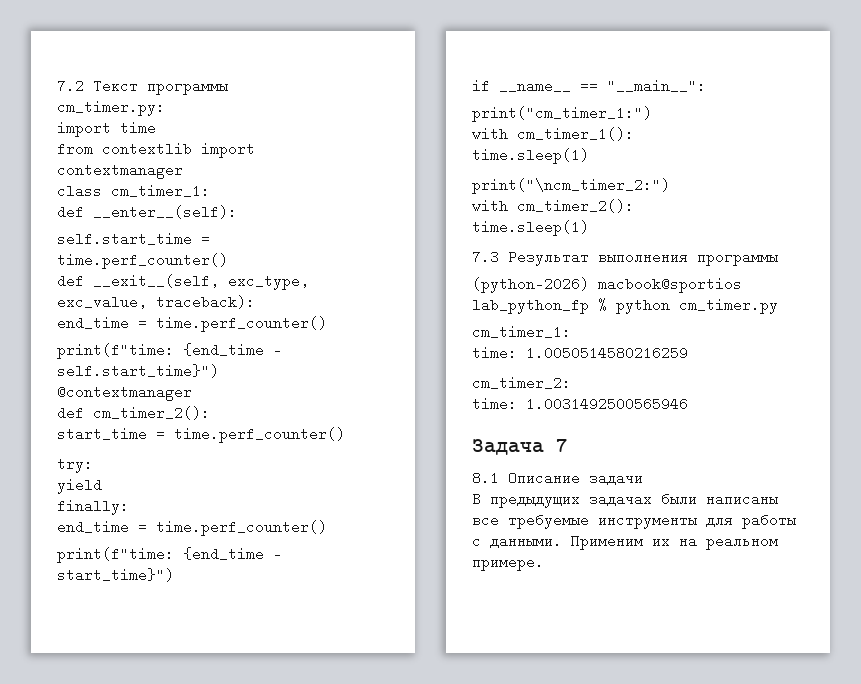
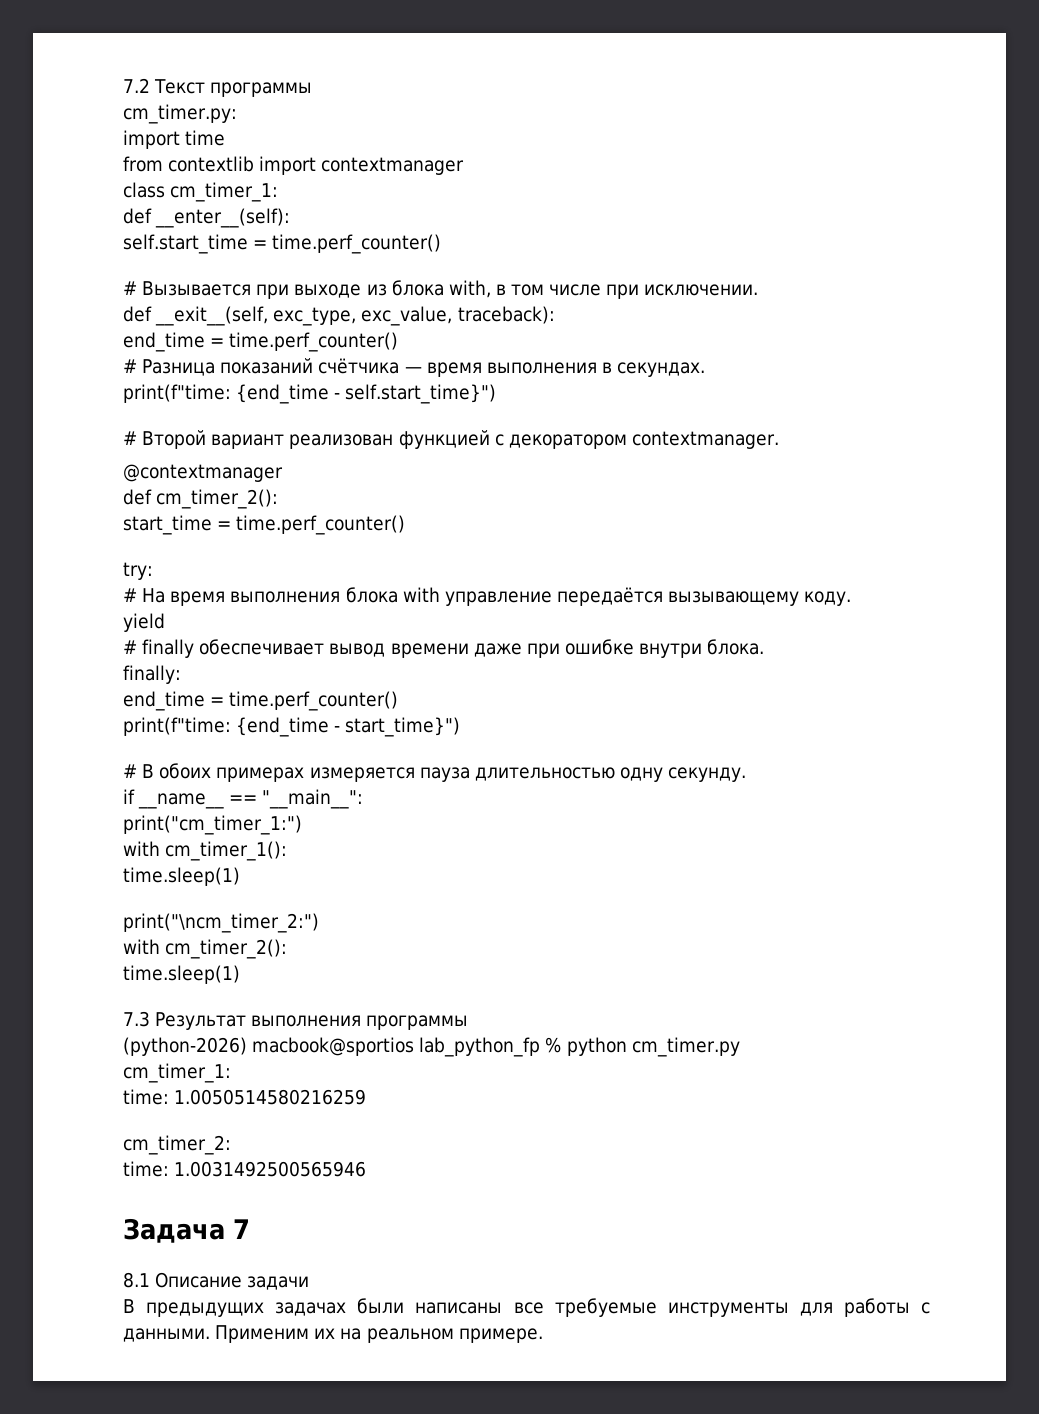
+ # Вызывается при выходе из блока with, в том числе при исключении.
+ # Разница показаний счётчика — время выполнения в секундах.
  print(f"time: {end_time - self.start_time}")
+ # Второй вариант реализован функцией с декоратором contextmanager.
+ # На время выполнения блока with управление передаётся вызывающему коду.
  yield
+ # finally обеспечивает вывод времени даже при ошибке внутри блока.
+ # В обоих примерах измеряется пауза длительностью одну секунду.

